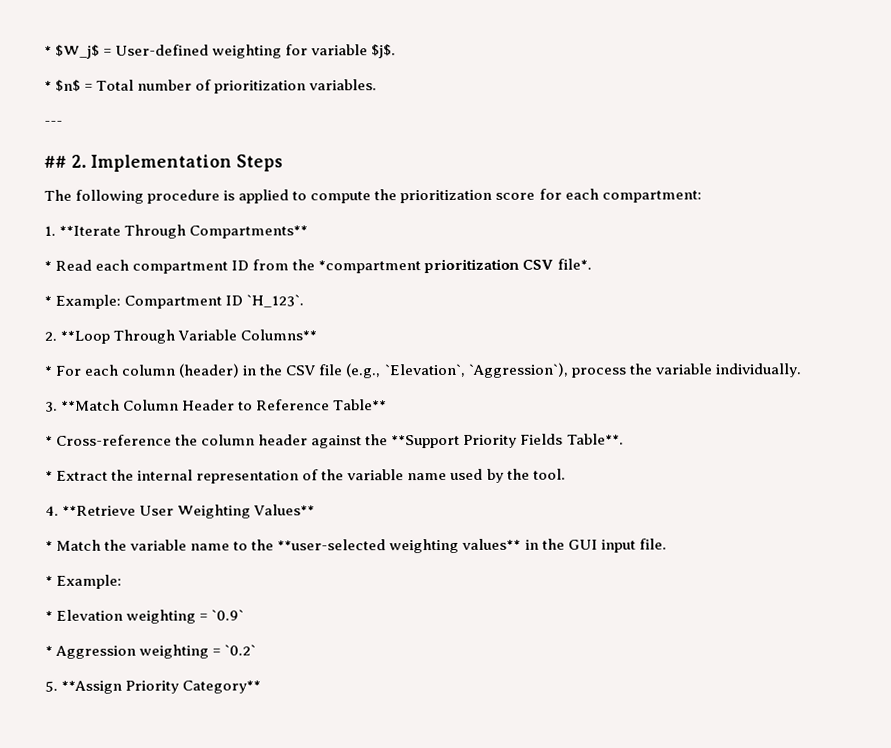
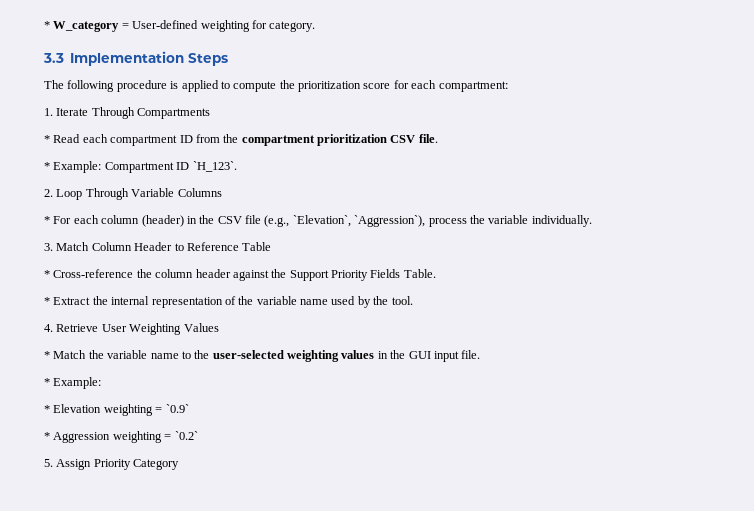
- * $W_j$ = User-defined weighting for variable $j$.
- * $n$ = Total number of prioritization variables.
- ---
- ## 2. Implementation Steps
+ * W_category = User-defined weighting for category.
+ 3.3 Implementation Steps
- 1. **Iterate Through Compartments**
+ 1. Iterate Through Compartments
- * Read each compartment ID from the *compartment prioritization CSV file*.
+ * Read each compartment ID from the compartment prioritization CSV file.
- 2. **Loop Through Variable Columns**
+ 2. Loop Through Variable Columns
- 3. **Match Column Header to Reference Table**
+ 3. Match Column Header to Reference Table
- * Cross-reference the column header against the **Support Priority Fields Table**.
+ * Cross-reference the column header against the Support Priority Fields Table.
- 4. **Retrieve User Weighting Values**
+ 4. Retrieve User Weighting Values
- * Match the variable name to the **user-selected weighting values** in the GUI input file.
+ * Match the variable name to the user-selected weighting values in the GUI input file.
- 5. **Assign Priority Category**
+ 5. Assign Priority Category

